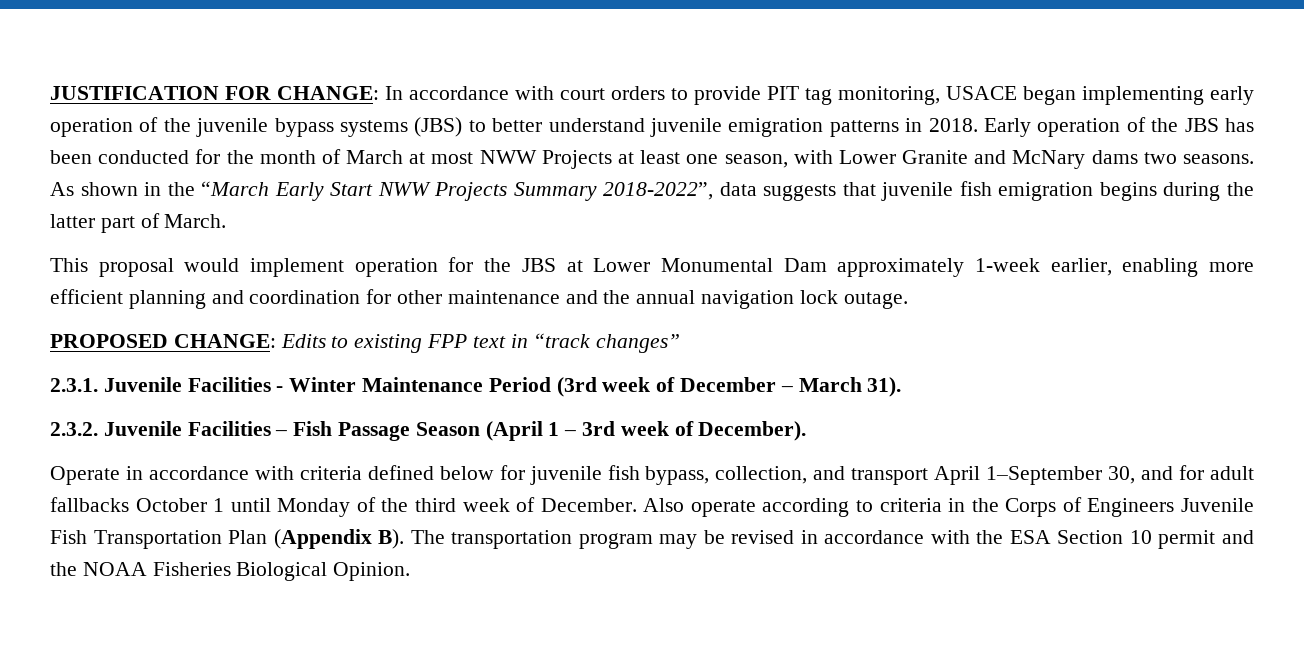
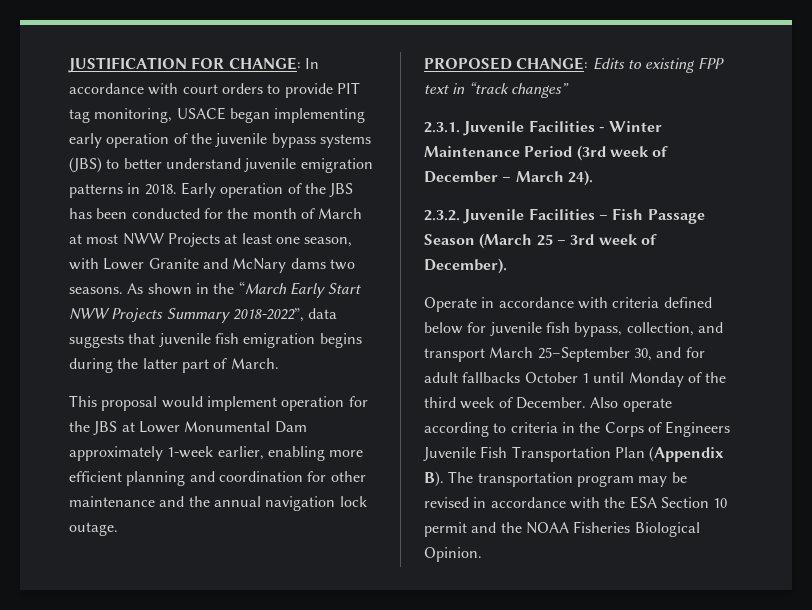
- 2.3.1. Juvenile Facilities - Winter Maintenance Period (3rd week of December – March 31).
+ 2.3.1. Juvenile Facilities - Winter Maintenance Period (3rd week of December – March 24).
- 2.3.2. Juvenile Facilities – Fish Passage Season (April 1 – 3rd week of December).
+ 2.3.2. Juvenile Facilities – Fish Passage Season (March 25 – 3rd week of December).
- Operate in accordance with criteria defined below for juvenile fish bypass, collection, and transport April 1–September 30, and for adult fallbacks October 1 until Monday of the third week of December.
+ Operate in accordance with criteria defined below for juvenile fish bypass, collection, and transport March 25–September 30, and for adult fallbacks October 1 until Monday of the third week of December.

